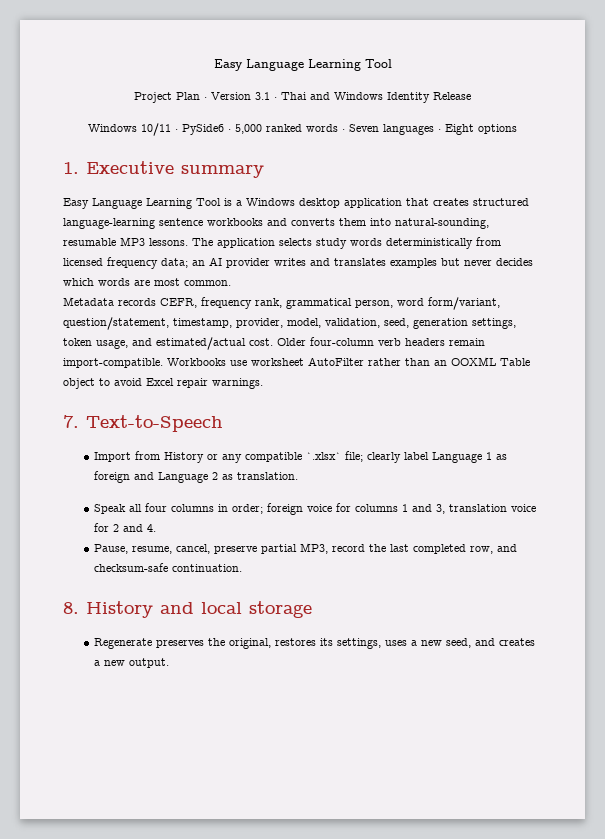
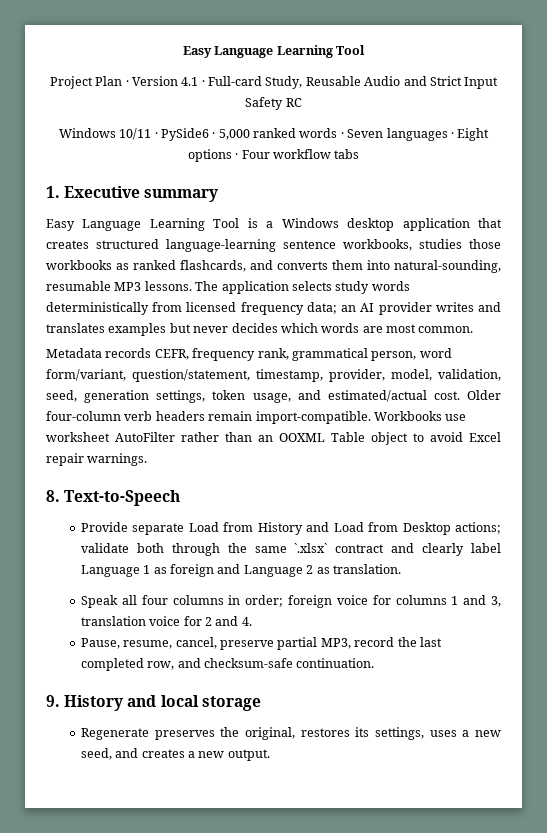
- Project Plan · Version 3.1 · Thai and Windows Identity Release
+ Project Plan · Version 4.1 · Full-card Study, Reusable Audio and Strict Input Safety RC
- Windows 10/11 · PySide6 · 5,000 ranked words · Seven languages · Eight options
+ Windows 10/11 · PySide6 · 5,000 ranked words · Seven languages · Eight options · Four workflow tabs
- Easy Language Learning Tool is a Windows desktop application that creates structured language-learning sentence workbooks and converts them into natural-sounding, resumable MP3 lessons.
+ Easy Language Learning Tool is a Windows desktop application that creates structured language-learning sentence workbooks, studies those workbooks as ranked flashcards, and converts them into natural-sounding, resumable MP3 lessons.
- 7. Text-to-Speech
+ 8. Text-to-Speech
- Import from History or any compatible `.xlsx` file; clearly label Language 1 as foreign and Language 2 as translation.
+ Provide separate Load from History and Load from Desktop actions; validate both through the same `.xlsx` contract and clearly label Language 1 as foreign and Language 2 as translation.
- 8. History and local storage
+ 9. History and local storage

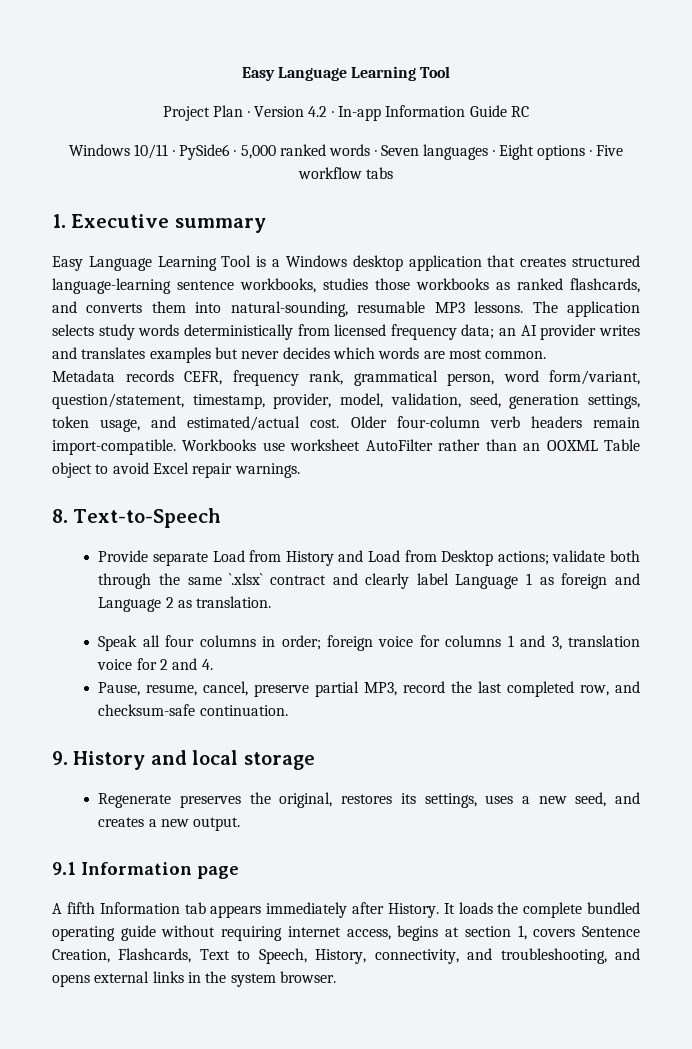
- Project Plan · Version 4.1 · Full-card Study, Reusable Audio and Strict Input Safety RC
+ Project Plan · Version 4.2 · In-app Information Guide RC
- Windows 10/11 · PySide6 · 5,000 ranked words · Seven languages · Eight options · Four workflow tabs
+ Windows 10/11 · PySide6 · 5,000 ranked words · Seven languages · Eight options · Five workflow tabs
+ 9.1 Information page
+ A fifth Information tab appears immediately after History. It loads the complete bundled operating guide without requiring internet access, begins at section 1, covers Sentence Creation, Flashcards, Text to Speech, History, connectivity, and troubleshooting, and opens external links in the system browser.

